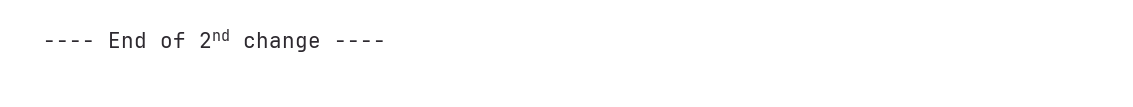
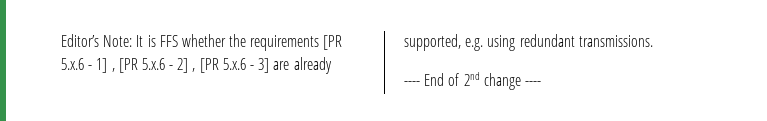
+ Editor’s Note: It is FFS whether the requirements [PR 5.x.6 - 1] , [PR 5.x.6 - 2] , [PR 5.x.6 - 3] are already supported, e.g. using redundant transmissions.

